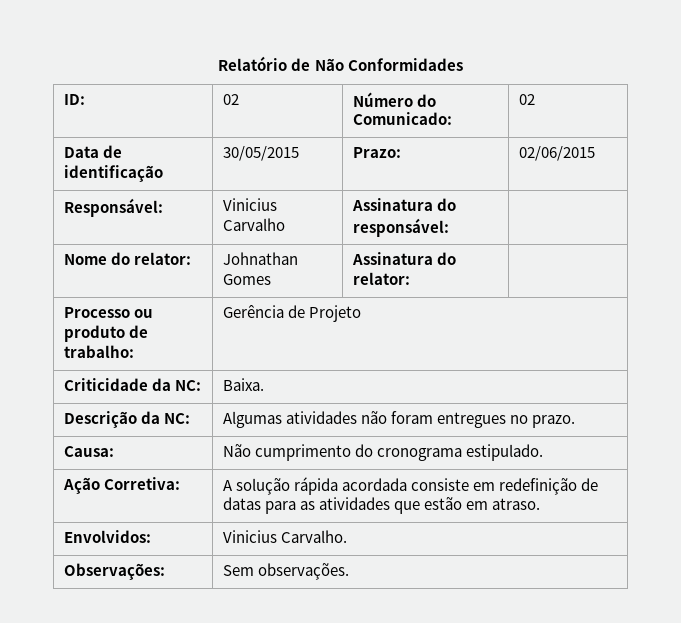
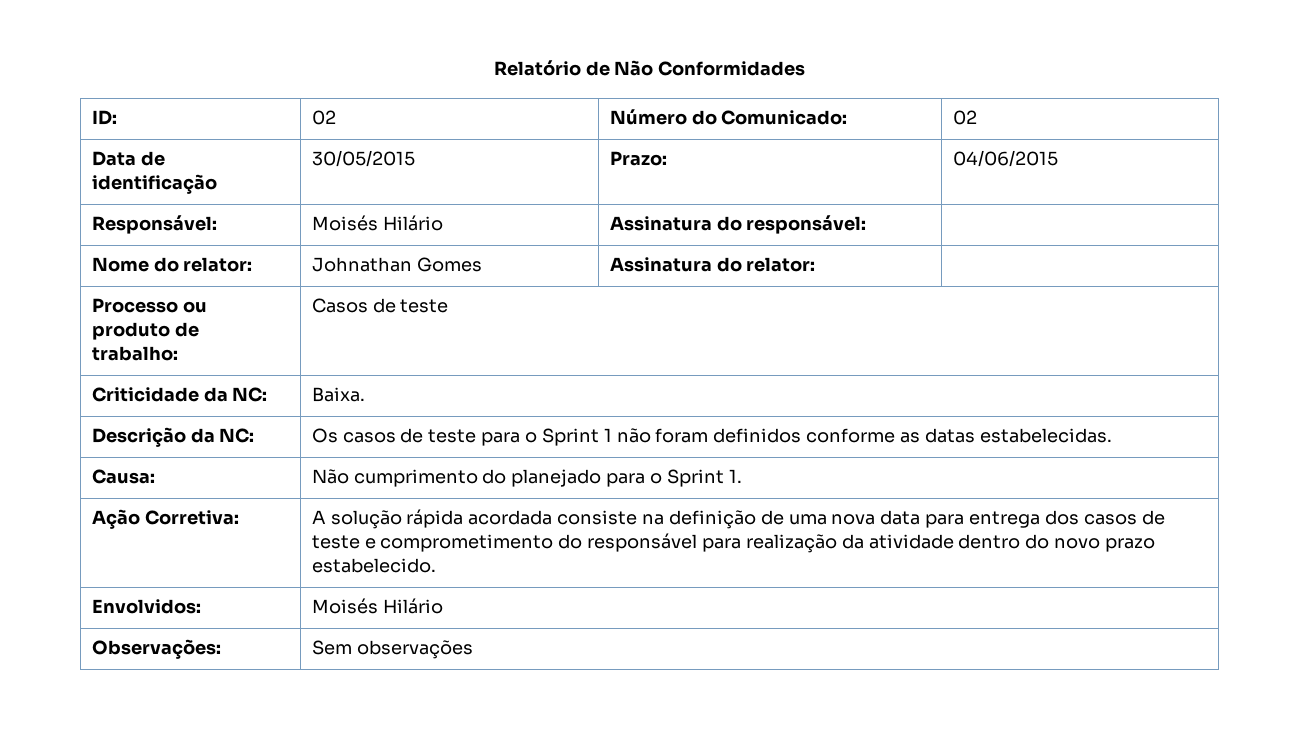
- Data de identificação | 30/05/2015 | Prazo: | 02/06/2015
+ Data de identificação | 30/05/2015 | Prazo: | 04/06/2015
- Responsável: | Vinicius Carvalho | Assinatura do responsável: |
+ Responsável: | Moisés Hilário | Assinatura do responsável: |
- Processo ou produto de trabalho: | Gerência de Projeto
+ Processo ou produto de trabalho: | Casos de teste
- Descrição da NC: | Algumas atividades não foram entregues no prazo.
+ Descrição da NC: | Os casos de teste para o Sprint 1 não foram definidos conforme as datas estabelecidas.
- Causa: | Não cumprimento do cronograma estipulado.
+ Causa: | Não cumprimento do planejado para o Sprint 1.
- Ação Corretiva: | A solução rápida acordada consiste em redefinição de datas para as atividades que estão em atraso.
+ Ação Corretiva: | A solução rápida acordada consiste na definição de uma nova data para entrega dos casos de teste e comprometimento do responsável para realização da atividade dentro do novo prazo estabelecido.
- Envolvidos: | Vinicius Carvalho.
+ Envolvidos: | Moisés Hilário
- Observações: | Sem observações.
+ Observações: | Sem observações

